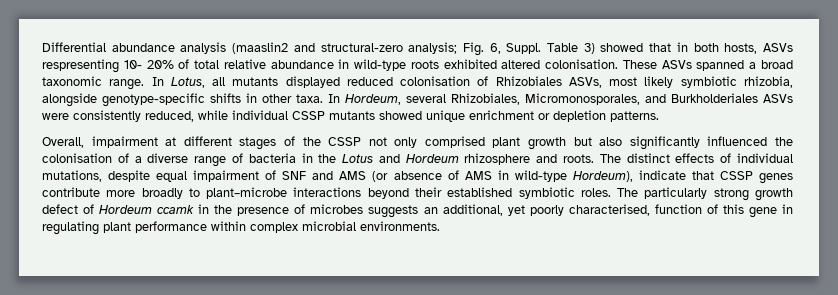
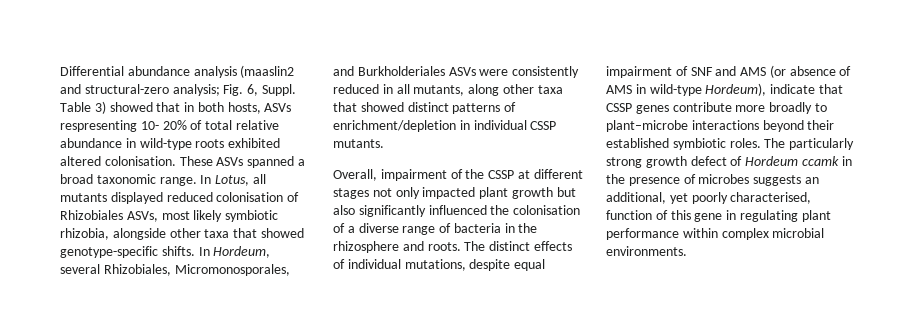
- In Lotus, all mutants displayed reduced colonisation of Rhizobiales ASVs, most likely symbiotic rhizobia, alongside genotype-specific shifts in other taxa.
+ In Lotus, all mutants displayed reduced colonisation of Rhizobiales ASVs, most likely symbiotic rhizobia, alongside other taxa that showed genotype-specific shifts.
- In Hordeum, several Rhizobiales, Micromonosporales, and Burkholderiales ASVs were consistently reduced, while individual CSSP mutants showed unique enrichment or depletion patterns.
- Overall, impairment at different stages of the CSSP not only comprised plant growth but also significantly influenced the colonisation of a diverse range of bacteria in the Lotus and Hordeum rhizosphere and roots.
+ In Hordeum, several Rhizobiales, Micromonosporales, and Burkholderiales ASVs were consistently reduced in all mutants, along other taxa that showed distinct patterns of enrichment/depletion in individual CSSP mutants.
+ Overall, impairment of the CSSP at different stages not only impacted plant growth but also significantly influenced the colonisation of a diverse range of bacteria in the rhizosphere and roots.

